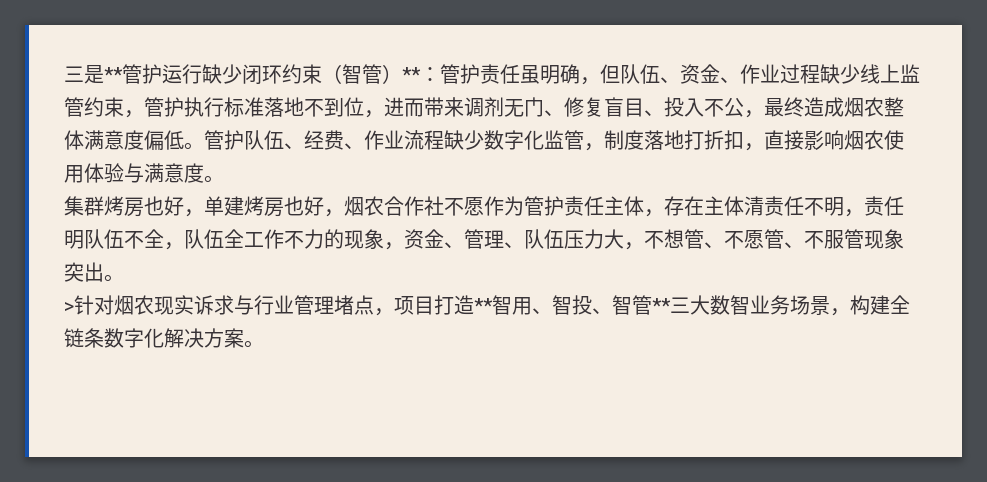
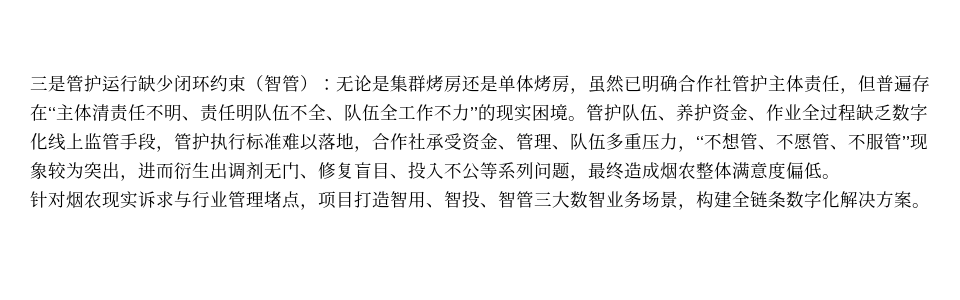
- 三是**管护运行缺少闭环约束（智管）**：管护责任虽明确，但队伍、资金、作业过程缺少线上监管约束，管护执行标准落地不到位，进而带来调剂无门、修复盲目、投入不公，最终造成烟农整体满意度偏低。管护队伍、经费、作业流程缺少数字化监管，制度落地打折扣，直接影响烟农使用体验与满意度。
- 集群烤房也好，单建烤房也好，烟农合作社不愿作为管护责任主体，存在主体清责任不明，责任明队伍不全，队伍全工作不力的现象，资金、管理、队伍压力大，不想管、不愿管、不服管现象突出。
- >针对烟农现实诉求与行业管理堵点，项目打造**智用、智投、智管**三大数智业务场景，构建全链条数字化解决方案。
+ 三是管护运行缺少闭环约束（智管）：无论是集群烤房还是单体烤房，虽然已明确合作社管护主体责任，但普遍存在“主体清责任不明、责任明队伍不全、队伍全工作不力”的现实困境。管护队伍、养护资金、作业全过程缺乏数字化线上监管手段，管护执行标准难以落地，合作社承受资金、管理、队伍多重压力，“不想管、不愿管、不服管”现象较为突出，进而衍生出调剂无门、修复盲目、投入不公等系列问题，最终造成烟农整体满意度偏低。
+ 针对烟农现实诉求与行业管理堵点，项目打造智用、智投、智管三大数智业务场景，构建全链条数字化解决方案。

